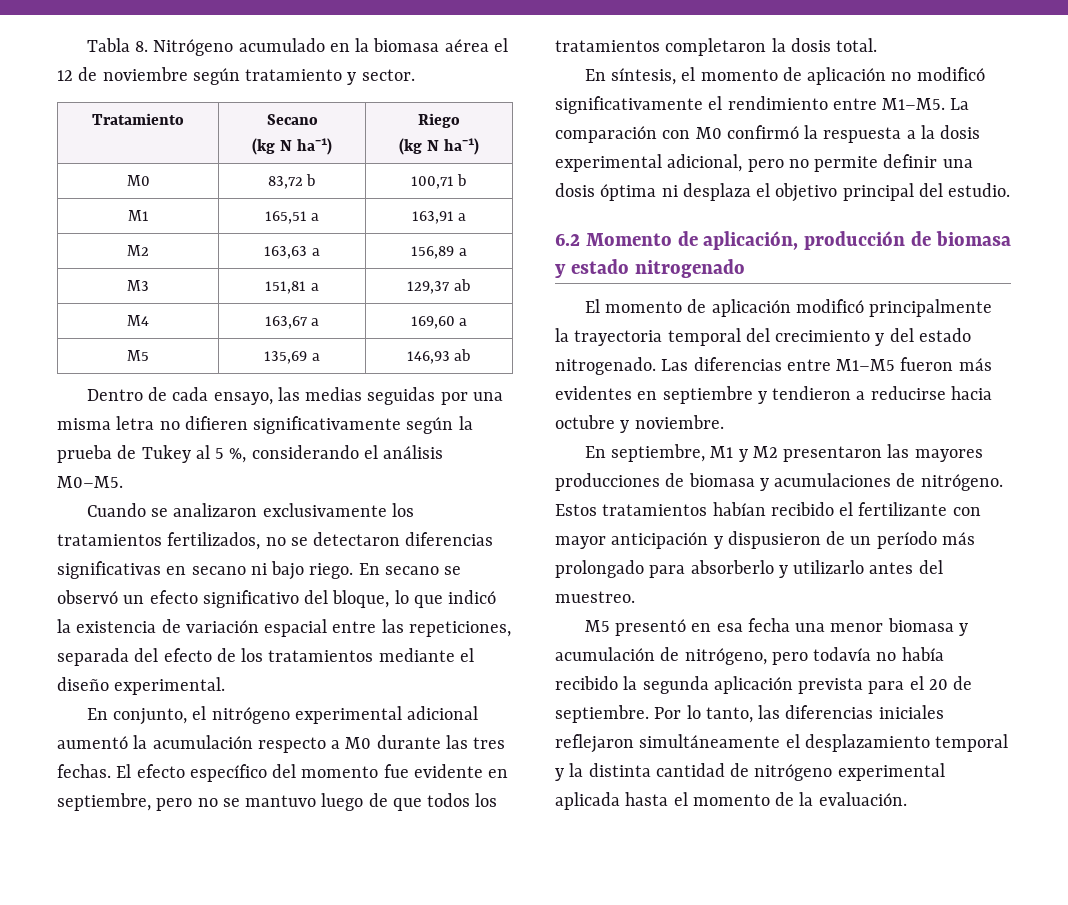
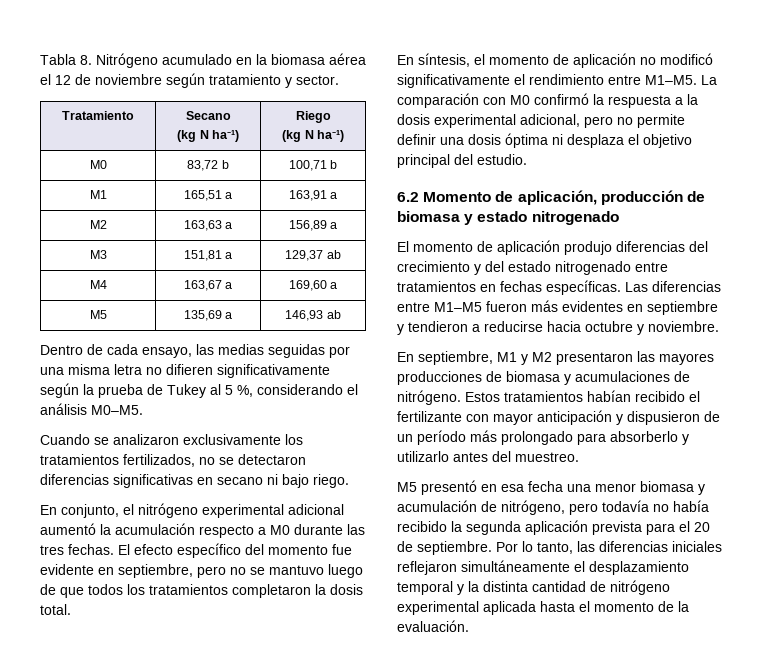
- En secano se observó un efecto significativo del bloque, lo que indicó la existencia de variación espacial entre las repeticiones, separada del efecto de los tratamientos mediante el diseño experimental.
- El momento de aplicación modificó principalmente la trayectoria temporal del crecimiento y del estado nitrogenado.
+ El momento de aplicación produjo diferencias del crecimiento y del estado nitrogenado entre tratamientos en fechas específicas.

